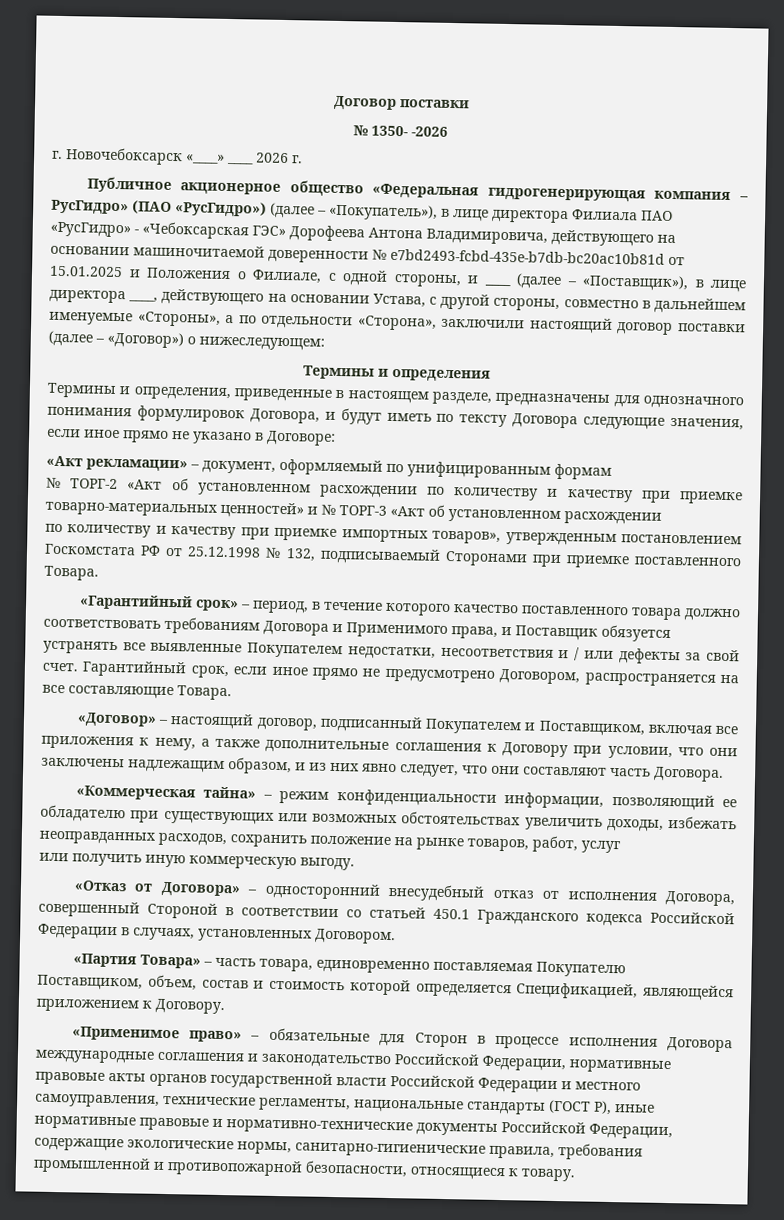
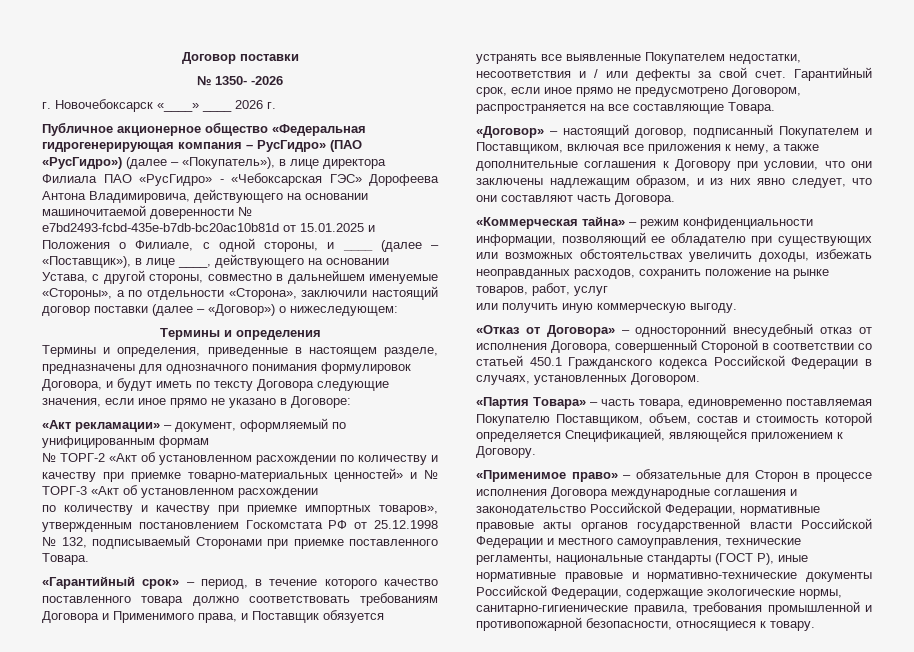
- Публичное акционерное общество «Федеральная гидрогенерирующая компания – РусГидро» (ПАО «РусГидро») (далее – «Покупатель»), в лице директора Филиала ПАО «РусГидро» - «Чебоксарская ГЭС» Дорофеева Антона Владимировича, действующего на основании машиночитаемой доверенности № e7bd2493-fcbd-435e-b7db-bc20ac10b81d от 15.01.2025 и Положения о Филиале, с одной стороны, и ____ (далее – «Поставщик»), в лице директора ____, действующего на основании Устава, с другой стороны, совместно в дальнейшем именуемые «Стороны», а по отдельности «Сторона», заключили настоящий договор поставки (далее – «Договор») о нижеследующем:
+ Публичное акционерное общество «Федеральная гидрогенерирующая компания – РусГидро» (ПАО «РусГидро») (далее – «Покупатель»), в лице директора Филиала ПАО «РусГидро» - «Чебоксарская ГЭС» Дорофеева Антона Владимировича, действующего на основании машиночитаемой доверенности № e7bd2493-fcbd-435e-b7db-bc20ac10b81d от 15.01.2025 и Положения о Филиале, с одной стороны, и ____ (далее – «Поставщик»), в лице ____, действующего на основании Устава, с другой стороны, совместно в дальнейшем именуемые «Стороны», а по отдельности «Сторона», заключили настоящий договор поставки (далее – «Договор») о нижеследующем:

